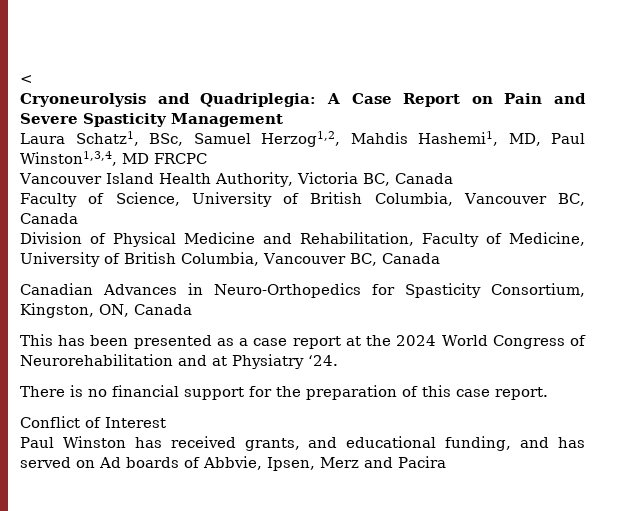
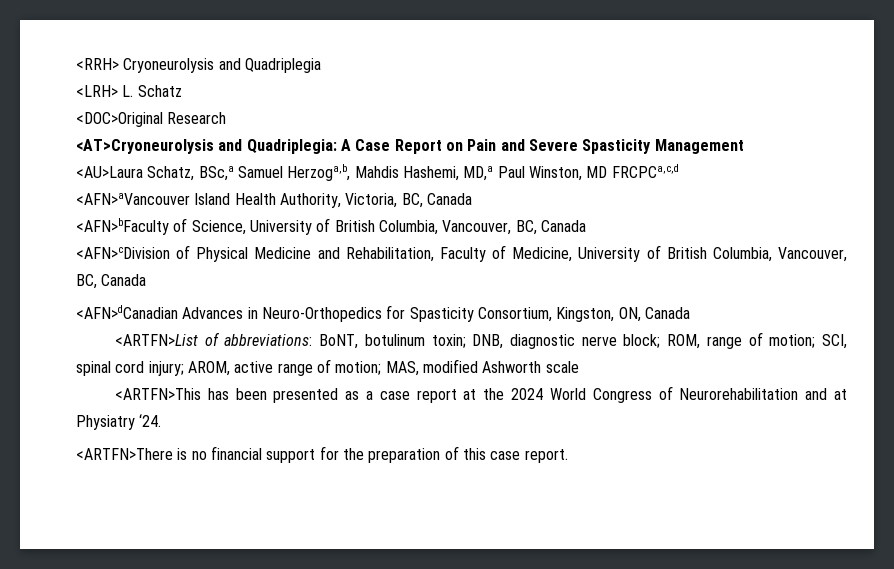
- <
- Cryoneurolysis and Quadriplegia: A Case Report on Pain and Severe Spasticity Management
+ <RRH> Cryoneurolysis and Quadriplegia
+ <LRH> L. Schatz
+ <DOC>Original Research
+ <AT>Cryoneurolysis and Quadriplegia: A Case Report on Pain and Severe Spasticity Management
- Laura Schatz1, BSc, Samuel Herzog1,2, Mahdis Hashemi1, MD, Paul Winston1,3,4, MD FRCPC
- Vancouver Island Health Authority, Victoria BC, Canada
- Faculty of Science, University of British Columbia, Vancouver BC, Canada
- Division of Physical Medicine and Rehabilitation, Faculty of Medicine, University of British Columbia, Vancouver BC, Canada
- Canadian Advances in Neuro-Orthopedics for Spasticity Consortium, Kingston, ON, Canada
+ <AU>Laura Schatz, BSc,a Samuel Herzoga,b, Mahdis Hashemi, MD,a Paul Winston, MD FRCPCa,c,d
+ <AFN>aVancouver Island Health Authority, Victoria, BC, Canada
+ <AFN>bFaculty of Science, University of British Columbia, Vancouver, BC, Canada
+ <AFN>cDivision of Physical Medicine and Rehabilitation, Faculty of Medicine, University of British Columbia, Vancouver, BC, Canada
+ <AFN>dCanadian Advances in Neuro-Orthopedics for Spasticity Consortium, Kingston, ON, Canada
- This has been presented as a case report at the 2024 World Congress of Neurorehabilitation and at Physiatry ‘24.
+ <ARTFN>List of abbreviations: BoNT, botulinum toxin; DNB, diagnostic nerve block; ROM, range of motion; SCI, spinal cord injury; AROM, active range of motion; MAS, modified Ashworth scale
+ <ARTFN>This has been presented as a case report at the 2024 World Congress of Neurorehabilitation and at Physiatry ‘24.
- There is no financial support for the preparation of this case report.
+ <ARTFN>There is no financial support for the preparation of this case report.
- Conflict of Interest
- Paul Winston has received grants, and educational funding, and has served on Ad boards of Abbvie, Ipsen, Merz and Pacira

